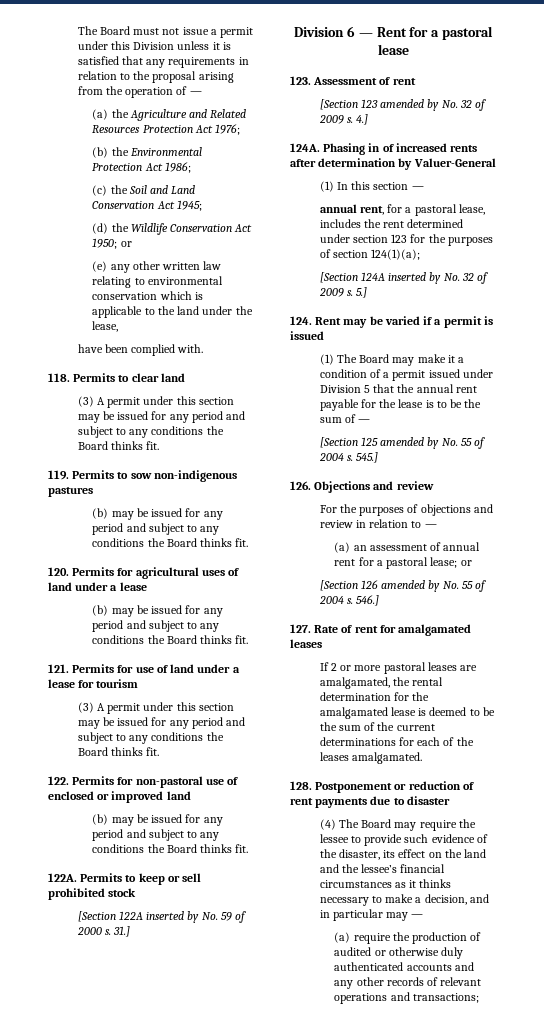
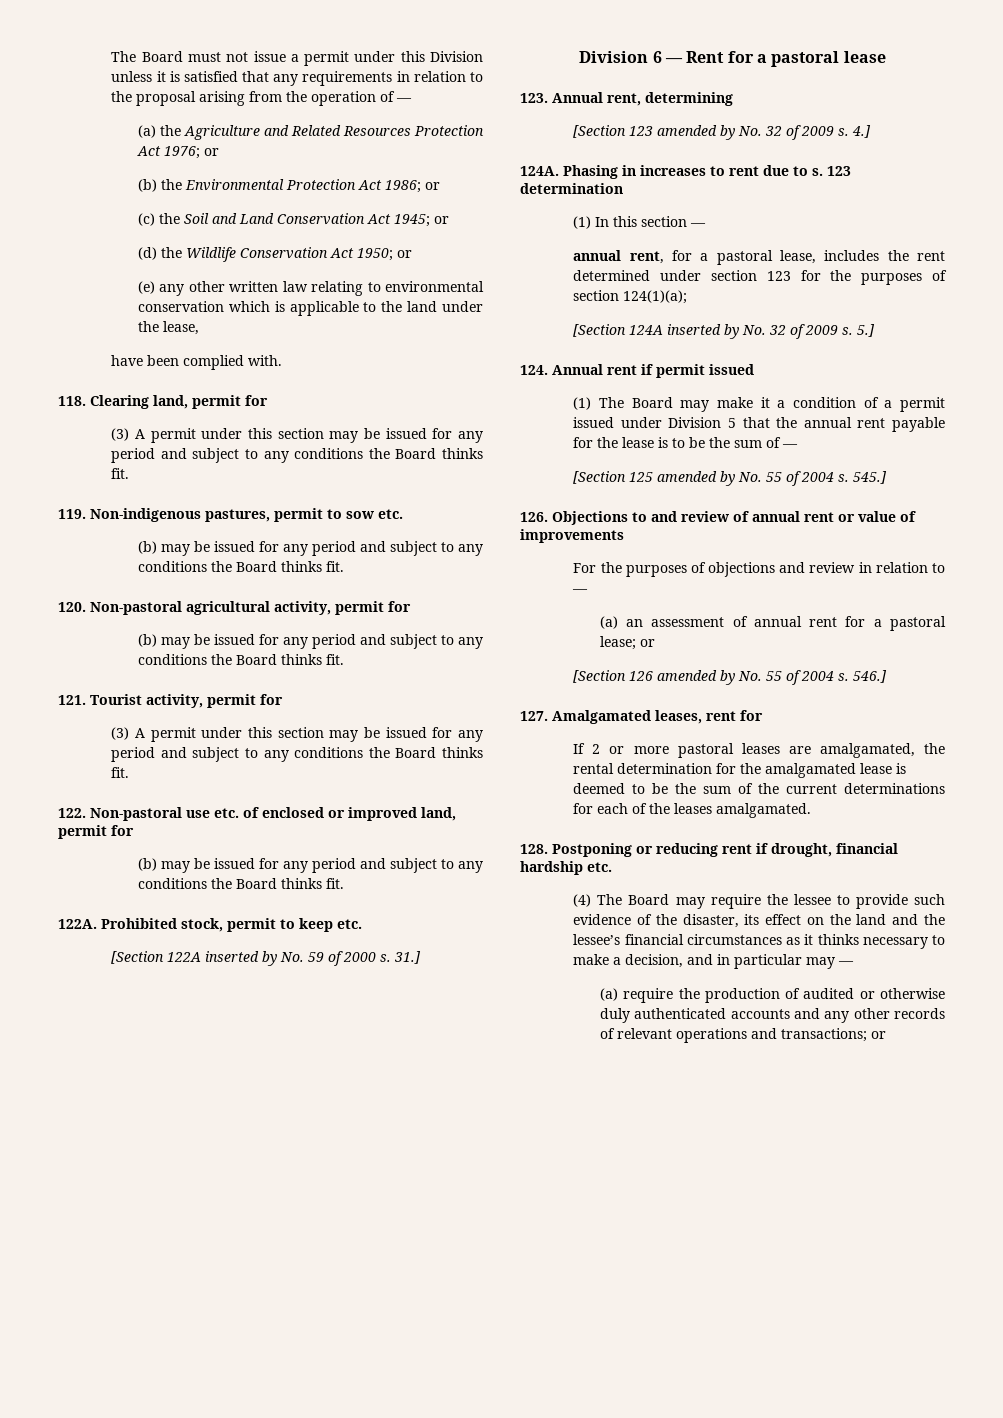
- (a) the Agriculture and Related Resources Protection Act 1976;
+ (a) the Agriculture and Related Resources Protection Act 1976; or
- (b) the Environmental Protection Act 1986;
+ (b) the Environmental Protection Act 1986; or
- (c) the Soil and Land Conservation Act 1945;
+ (c) the Soil and Land Conservation Act 1945; or
- 118. Permits to clear land
+ 118. Clearing land, permit for
- 119. Permits to sow non-indigenous pastures
+ 119. Non-indigenous pastures, permit to sow etc.
- 120. Permits for agricultural uses of land under a lease
+ 120. Non-pastoral agricultural activity, permit for
- 121. Permits for use of land under a lease for tourism
+ 121. Tourist activity, permit for
- 122. Permits for non-pastoral use of enclosed or improved land
+ 122. Non-pastoral use etc. of enclosed or improved land, permit for
- Permits to keep or sell prohibited stock
+ Prohibited stock, permit to keep etc.
- 123. Assessment of rent
+ 123. Annual rent, determining
- Phasing in of increased rents after determination by Valuer-General
+ Phasing in increases to rent due to s. 123 determination
- 124. Rent may be varied if a permit is issued
+ 124. Annual rent if permit issued
- 126. Objections and review
+ 126. Objections to and review of annual rent or value of improvements
- 127. Rate of rent for amalgamated leases
+ 127. Amalgamated leases, rent for
- 128. Postponement or reduction of rent payments due to disaster
+ 128. Postponing or reducing rent if drought, financial hardship etc.
- (a) require the production of audited or otherwise duly authenticated accounts and any other records of relevant operations and transactions;
+ (a) require the production of audited or otherwise duly authenticated accounts and any other records of relevant operations and transactions; or

